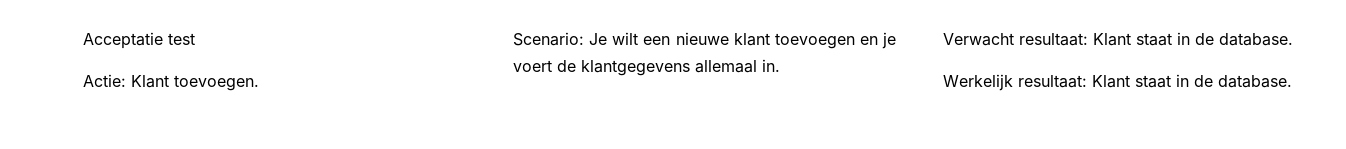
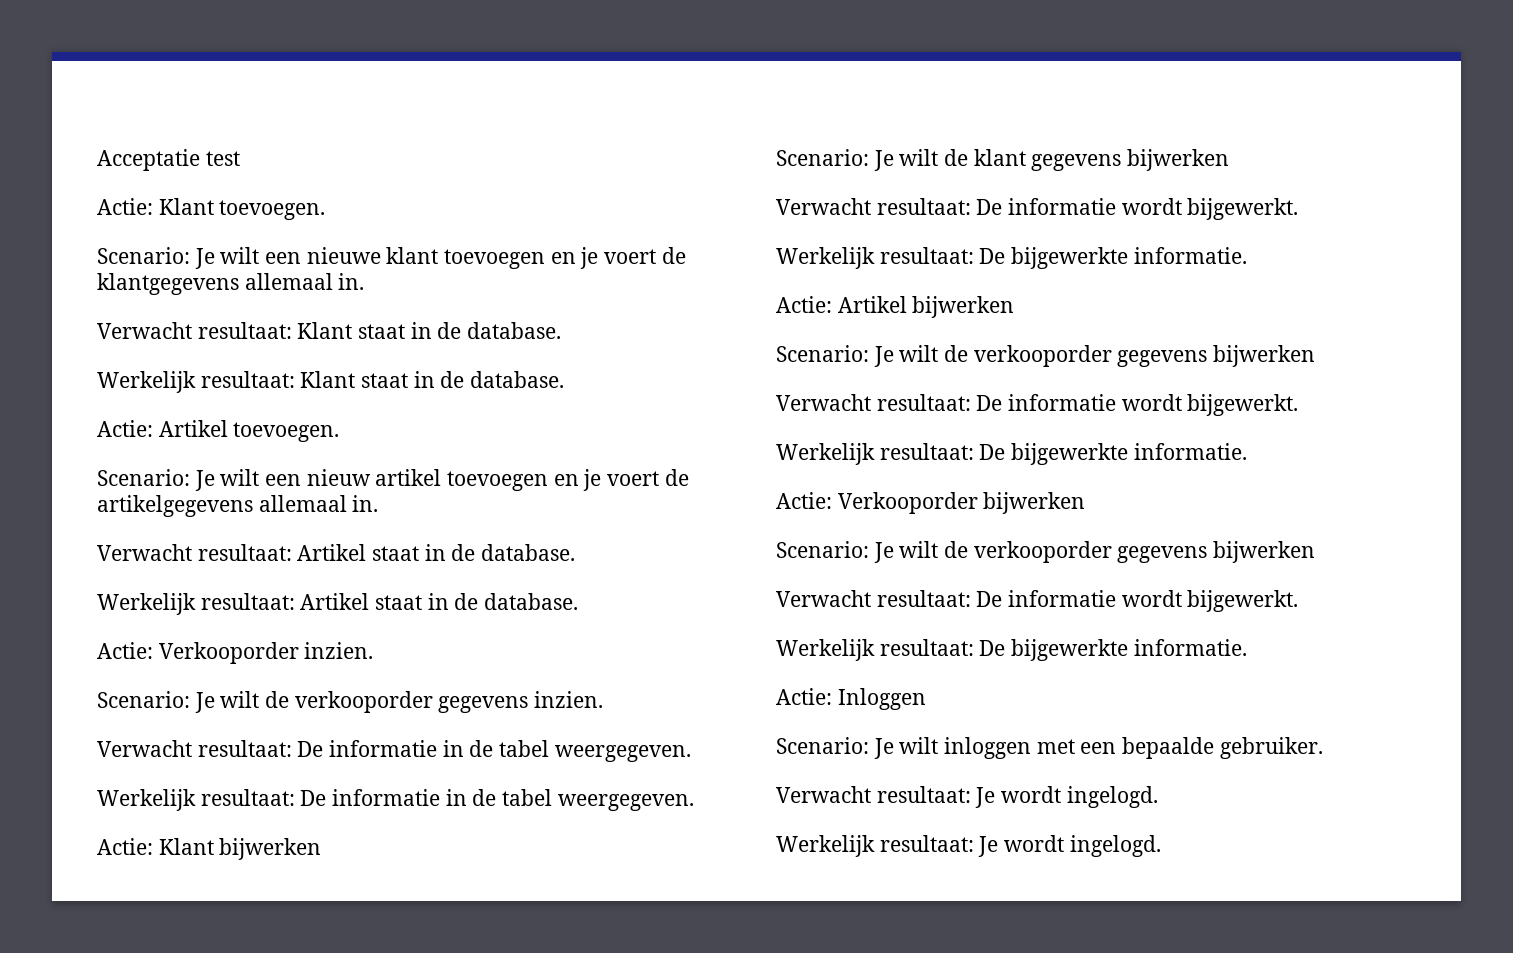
+ Actie: Artikel toevoegen.
+ Scenario: Je wilt een nieuw artikel toevoegen en je voert de artikelgegevens allemaal in.
+ Verwacht resultaat: Artikel staat in de database.
+ Werkelijk resultaat: Artikel staat in de database.
+ Actie: Verkooporder inzien.
+ Scenario: Je wilt de verkooporder gegevens inzien.
+ Verwacht resultaat: De informatie in de tabel weergegeven.
+ Werkelijk resultaat: De informatie in de tabel weergegeven.
+ Actie: Klant bijwerken
+ Scenario: Je wilt de klant gegevens bijwerken
+ Verwacht resultaat: De informatie wordt bijgewerkt.
+ Werkelijk resultaat: De bijgewerkte informatie.
+ Actie: Artikel bijwerken
+ Scenario: Je wilt de verkooporder gegevens bijwerken
+ Verwacht resultaat: De informatie wordt bijgewerkt.
+ Werkelijk resultaat: De bijgewerkte informatie.
+ Actie: Verkooporder bijwerken
+ Scenario: Je wilt de verkooporder gegevens bijwerken
+ Verwacht resultaat: De informatie wordt bijgewerkt.
+ Werkelijk resultaat: De bijgewerkte informatie.
+ Actie: Inloggen
+ Scenario: Je wilt inloggen met een bepaalde gebruiker.
+ Verwacht resultaat: Je wordt ingelogd.
+ Werkelijk resultaat: Je wordt ingelogd.

